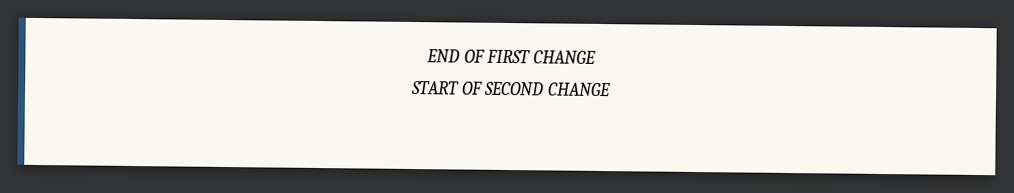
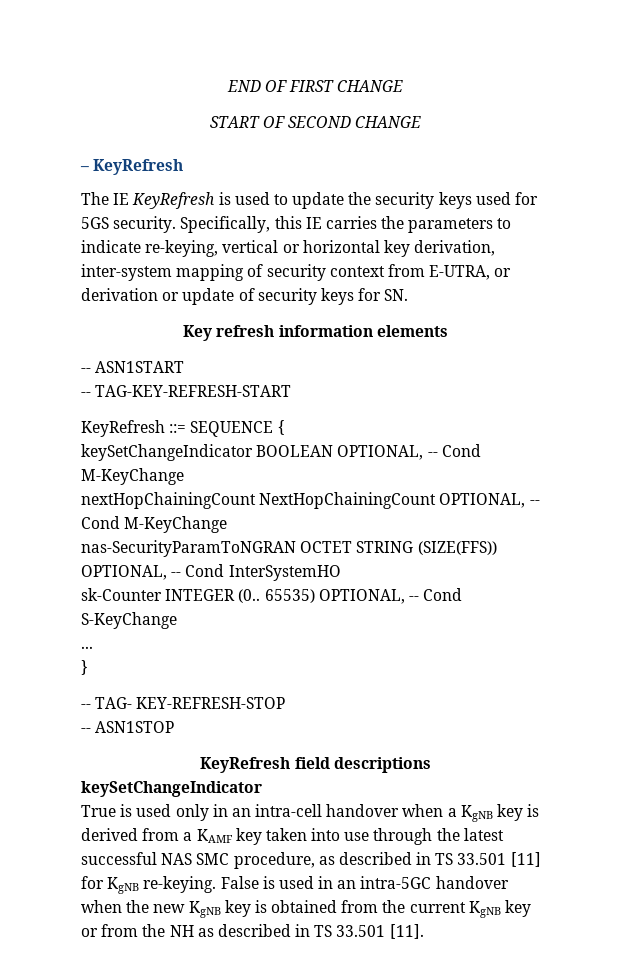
+ – KeyRefresh
+ The IE KeyRefresh is used to update the security keys used for 5GS security. Specifically, this IE carries the parameters to indicate re-keying, vertical or horizontal key derivation, inter-system mapping of security context from E-UTRA, or derivation or update of security keys for SN.
+ Key refresh information elements
+ -- ASN1START
+ -- TAG-KEY-REFRESH-START
+ KeyRefresh ::= SEQUENCE {
+ keySetChangeIndicator BOOLEAN OPTIONAL, -- Cond M-KeyChange
+ nextHopChainingCount NextHopChainingCount OPTIONAL, -- Cond M-KeyChange
+ nas-SecurityParamToNGRAN OCTET STRING (SIZE(FFS)) OPTIONAL, -- Cond InterSystemHO
+ sk-Counter INTEGER (0.. 65535) OPTIONAL, -- Cond S-KeyChange
+ ...
+ }
+ -- TAG- KEY-REFRESH-STOP
+ -- ASN1STOP
+ KeyRefresh field descriptions
+ keySetChangeIndicator
+ True is used only in an intra-cell handover when a KgNB key is derived from a KAMF key taken into use through the latest successful NAS SMC procedure, as described in TS 33.501 [11] for KgNB re-keying. False is used in an intra-5GC handover when the new KgNB key is obtained from the current KgNB key or from the NH as described in TS 33.501 [11].

